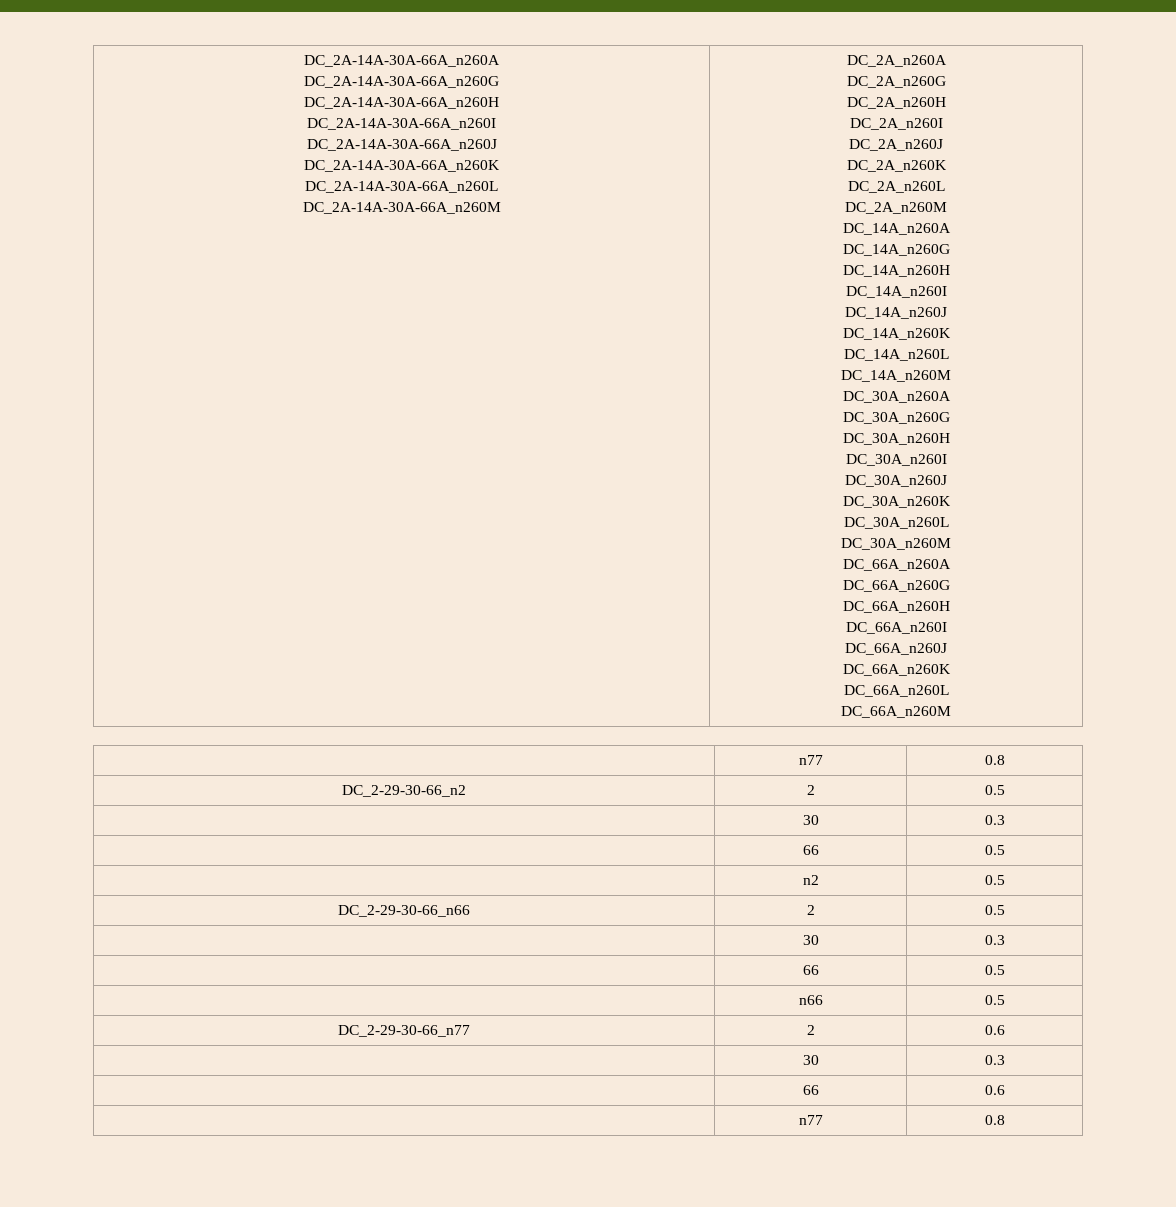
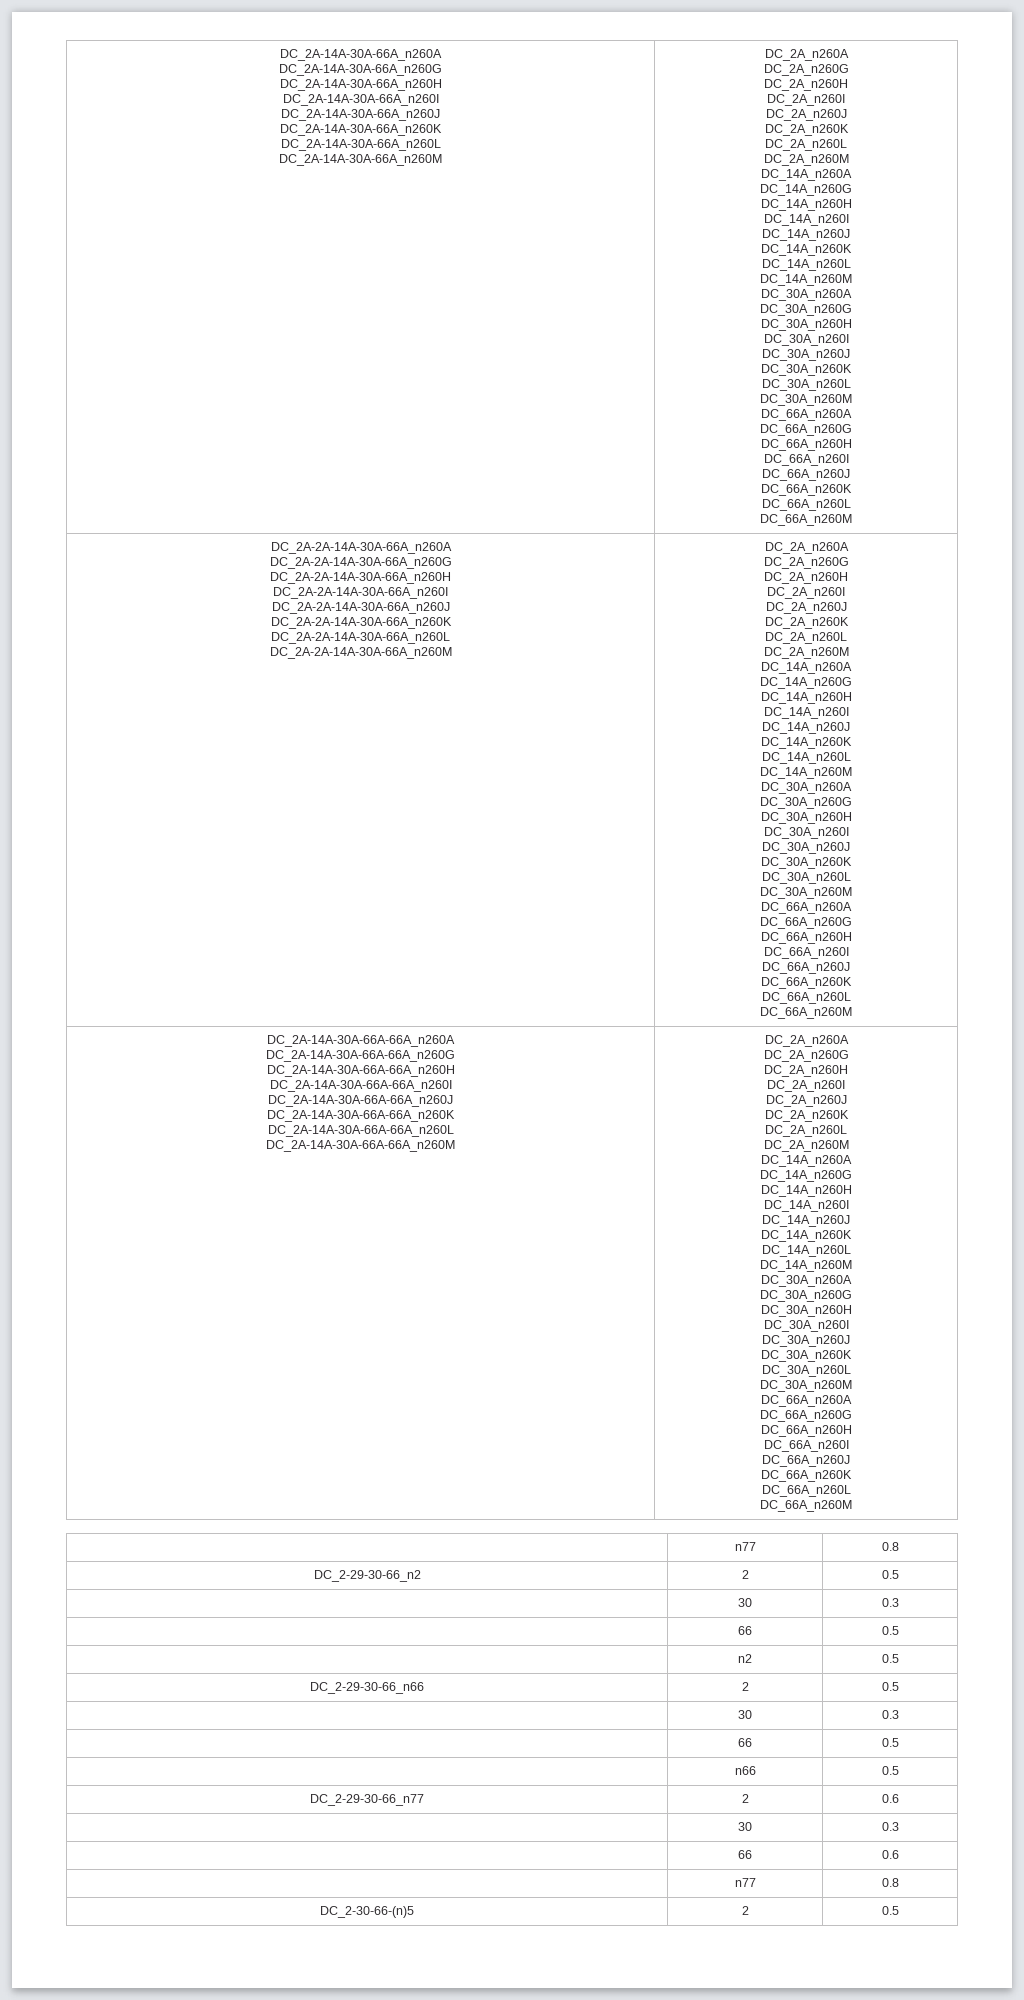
+ DC_2A-2A-14A-30A-66A_n260A
+ DC_2A-2A-14A-30A-66A_n260G
+ DC_2A-2A-14A-30A-66A_n260H
+ DC_2A-2A-14A-30A-66A_n260I
+ DC_2A-2A-14A-30A-66A_n260J
+ DC_2A-2A-14A-30A-66A_n260K
+ DC_2A-2A-14A-30A-66A_n260L
+ DC_2A-2A-14A-30A-66A_n260M | DC_2A_n260A
+ DC_2A_n260G
+ DC_2A_n260H
+ DC_2A_n260I
+ DC_2A_n260J
+ DC_2A_n260K
+ DC_2A_n260L
+ DC_2A_n260M
+ DC_14A_n260A
+ DC_14A_n260G
+ DC_14A_n260H
+ DC_14A_n260I
+ DC_14A_n260J
+ DC_14A_n260K
+ DC_14A_n260L
+ DC_14A_n260M
+ DC_30A_n260A
+ DC_30A_n260G
+ DC_30A_n260H
+ DC_30A_n260I
+ DC_30A_n260J
+ DC_30A_n260K
+ DC_30A_n260L
+ DC_30A_n260M
+ DC_66A_n260A
+ DC_66A_n260G
+ DC_66A_n260H
+ DC_66A_n260I
+ DC_66A_n260J
+ DC_66A_n260K
+ DC_66A_n260L
+ DC_66A_n260M
+ DC_2A-14A-30A-66A-66A_n260A
+ DC_2A-14A-30A-66A-66A_n260G
+ DC_2A-14A-30A-66A-66A_n260H
+ DC_2A-14A-30A-66A-66A_n260I
+ DC_2A-14A-30A-66A-66A_n260J
+ DC_2A-14A-30A-66A-66A_n260K
+ DC_2A-14A-30A-66A-66A_n260L
+ DC_2A-14A-30A-66A-66A_n260M | DC_2A_n260A
+ DC_2A_n260G
+ DC_2A_n260H
+ DC_2A_n260I
+ DC_2A_n260J
+ DC_2A_n260K
+ DC_2A_n260L
+ DC_2A_n260M
+ DC_14A_n260A
+ DC_14A_n260G
+ DC_14A_n260H
+ DC_14A_n260I
+ DC_14A_n260J
+ DC_14A_n260K
+ DC_14A_n260L
+ DC_14A_n260M
+ DC_30A_n260A
+ DC_30A_n260G
+ DC_30A_n260H
+ DC_30A_n260I
+ DC_30A_n260J
+ DC_30A_n260K
+ DC_30A_n260L
+ DC_30A_n260M
+ DC_66A_n260A
+ DC_66A_n260G
+ DC_66A_n260H
+ DC_66A_n260I
+ DC_66A_n260J
+ DC_66A_n260K
+ DC_66A_n260L
+ DC_66A_n260M
+ DC_2-30-66-(n)5 | 2 | 0.5

